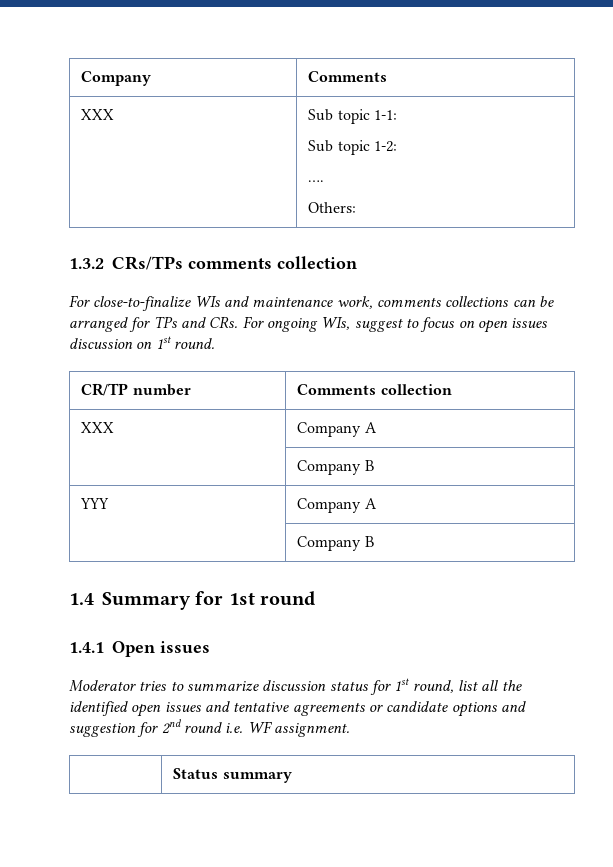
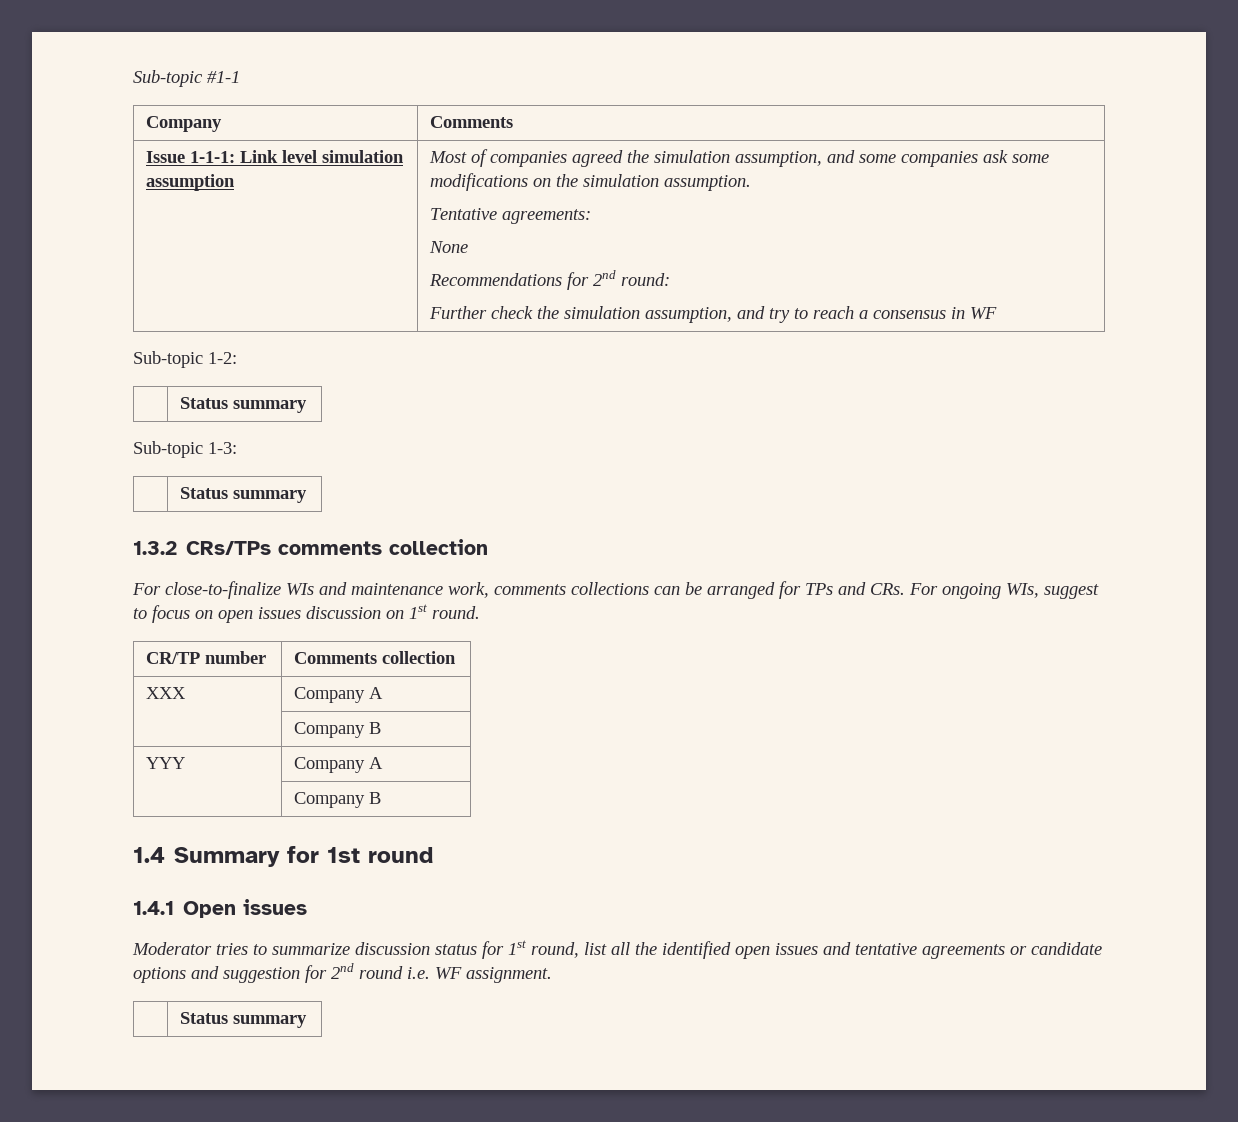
+ Sub-topic #1-1
- XXX | Sub topic 1-1:
- Sub topic 1-2:
- ….
- Others:
+ Issue 1-1-1: Link level simulation assumption | Most of companies agreed the simulation assumption, and some companies ask some modifications on the simulation assumption.
+ Tentative agreements:
+ None
+ Recommendations for 2nd round:
+ Further check the simulation assumption, and try to reach a consensus in WF
+ Sub-topic 1-2:
+ | Status summary
+ Sub-topic 1-3:
+ | Status summary

